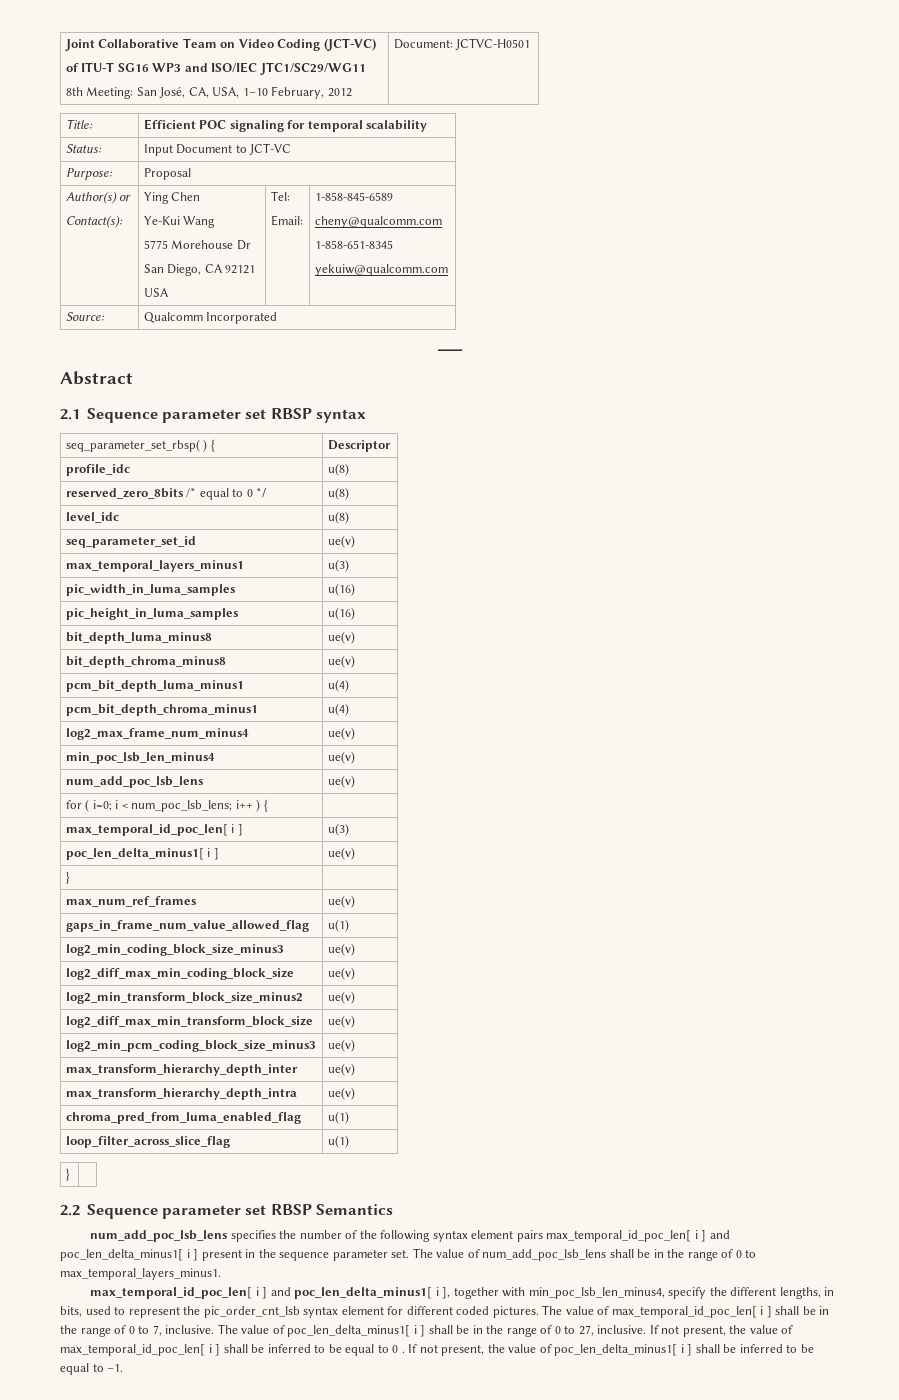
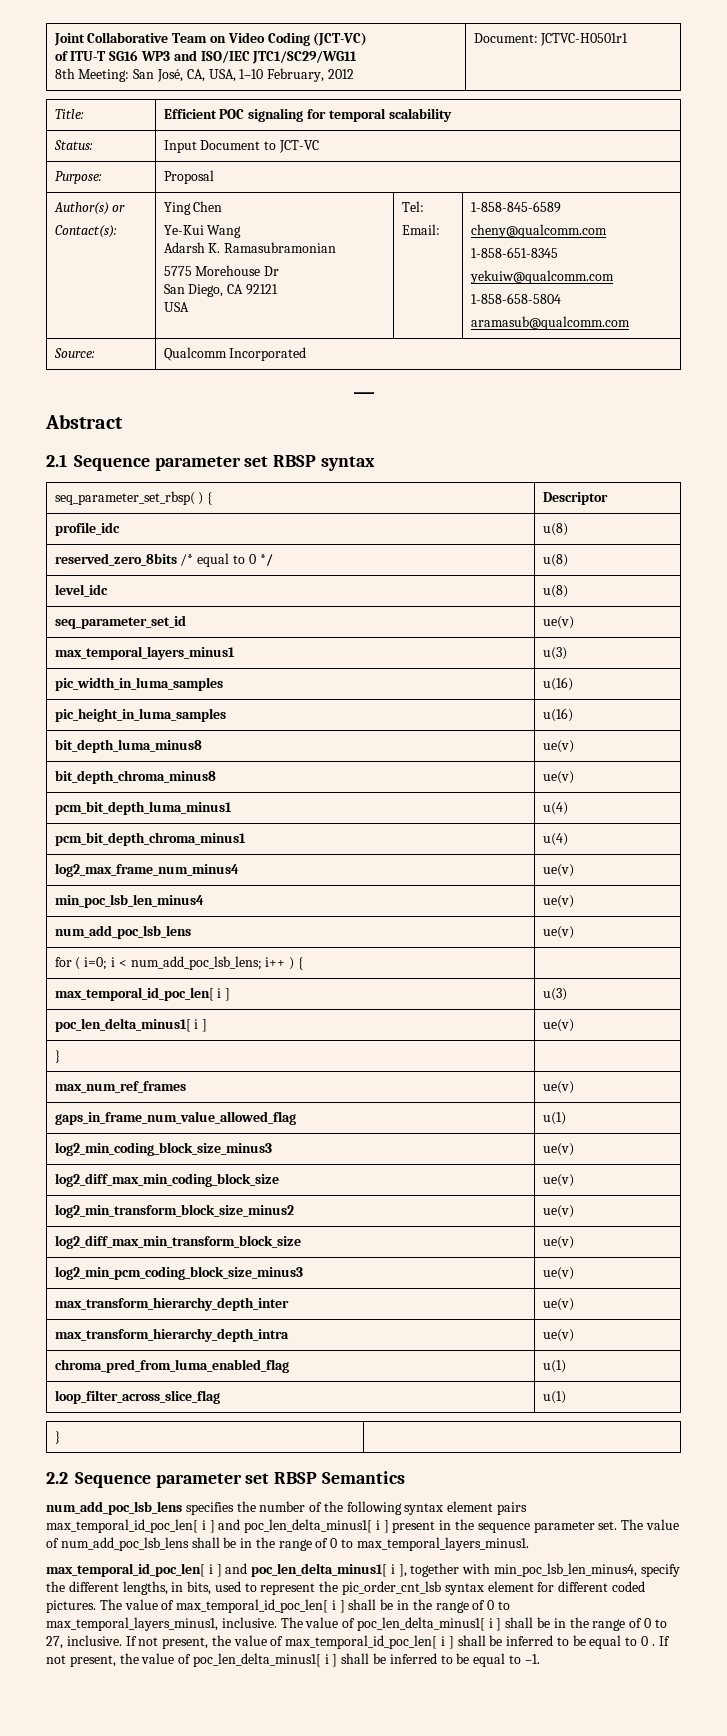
  Joint Collaborative Team on Video Coding (JCT-VC)
  of ITU-T SG16 WP3 and ISO/IEC JTC1/SC29/WG11
- 8th Meeting: San José, CA, USA, 1–10 February, 2012 | Document: JCTVC-H0501
+ 8th Meeting: San José, CA, USA, 1–10 February, 2012 | Document: JCTVC-H0501r1
  Author(s) or
  Contact(s): | Ying Chen
  Ye-Kui Wang
+ Adarsh K. Ramasubramonian
  5775 Morehouse Dr
  San Diego, CA 92121
  USA | Tel:
  Email: | 1-858-845-6589
  cheny@qualcomm.com
  1-858-651-8345
  yekuiw@qualcomm.com
+ 1-858-658-5804
+ aramasub@qualcomm.com
- for ( i=0; i < num_poc_lsb_lens; i++ ) { |
+ for ( i=0; i < num_add_poc_lsb_lens; i++ ) { |
- The value of max_temporal_id_poc_len[ i ] shall be in the range of 0 to 7, inclusive.
+ The value of max_temporal_id_poc_len[ i ] shall be in the range of 0 to max_temporal_layers_minus1, inclusive.

